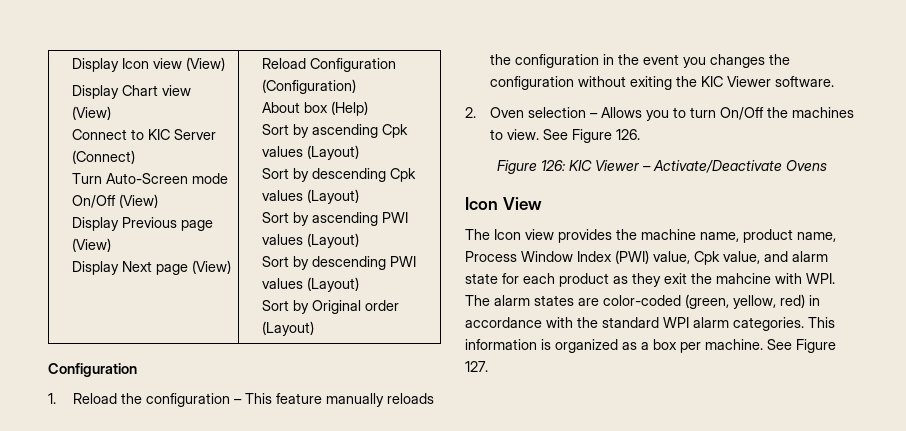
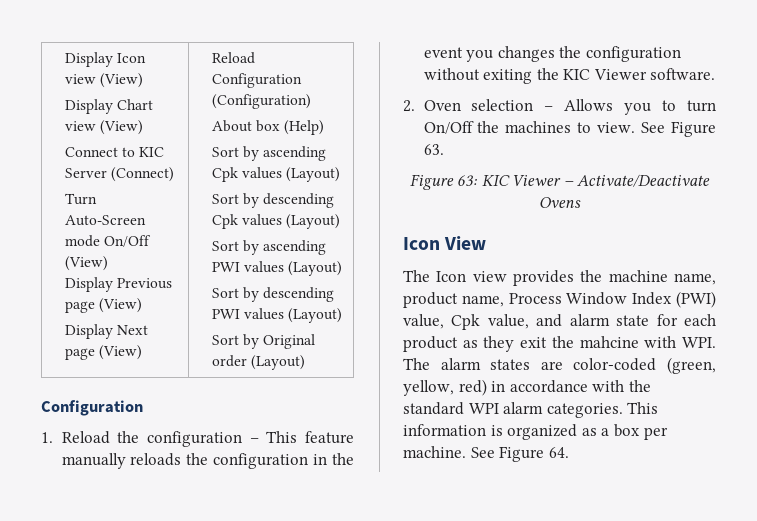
- See Figure 126.
- Figure 126: KIC Viewer – Activate/Deactivate Ovens
+ See Figure 63.
+ Figure 63: KIC Viewer – Activate/Deactivate Ovens
- See Figure 127.
+ See Figure 64.

